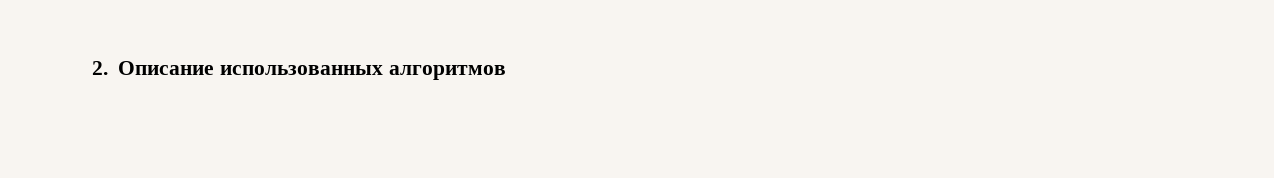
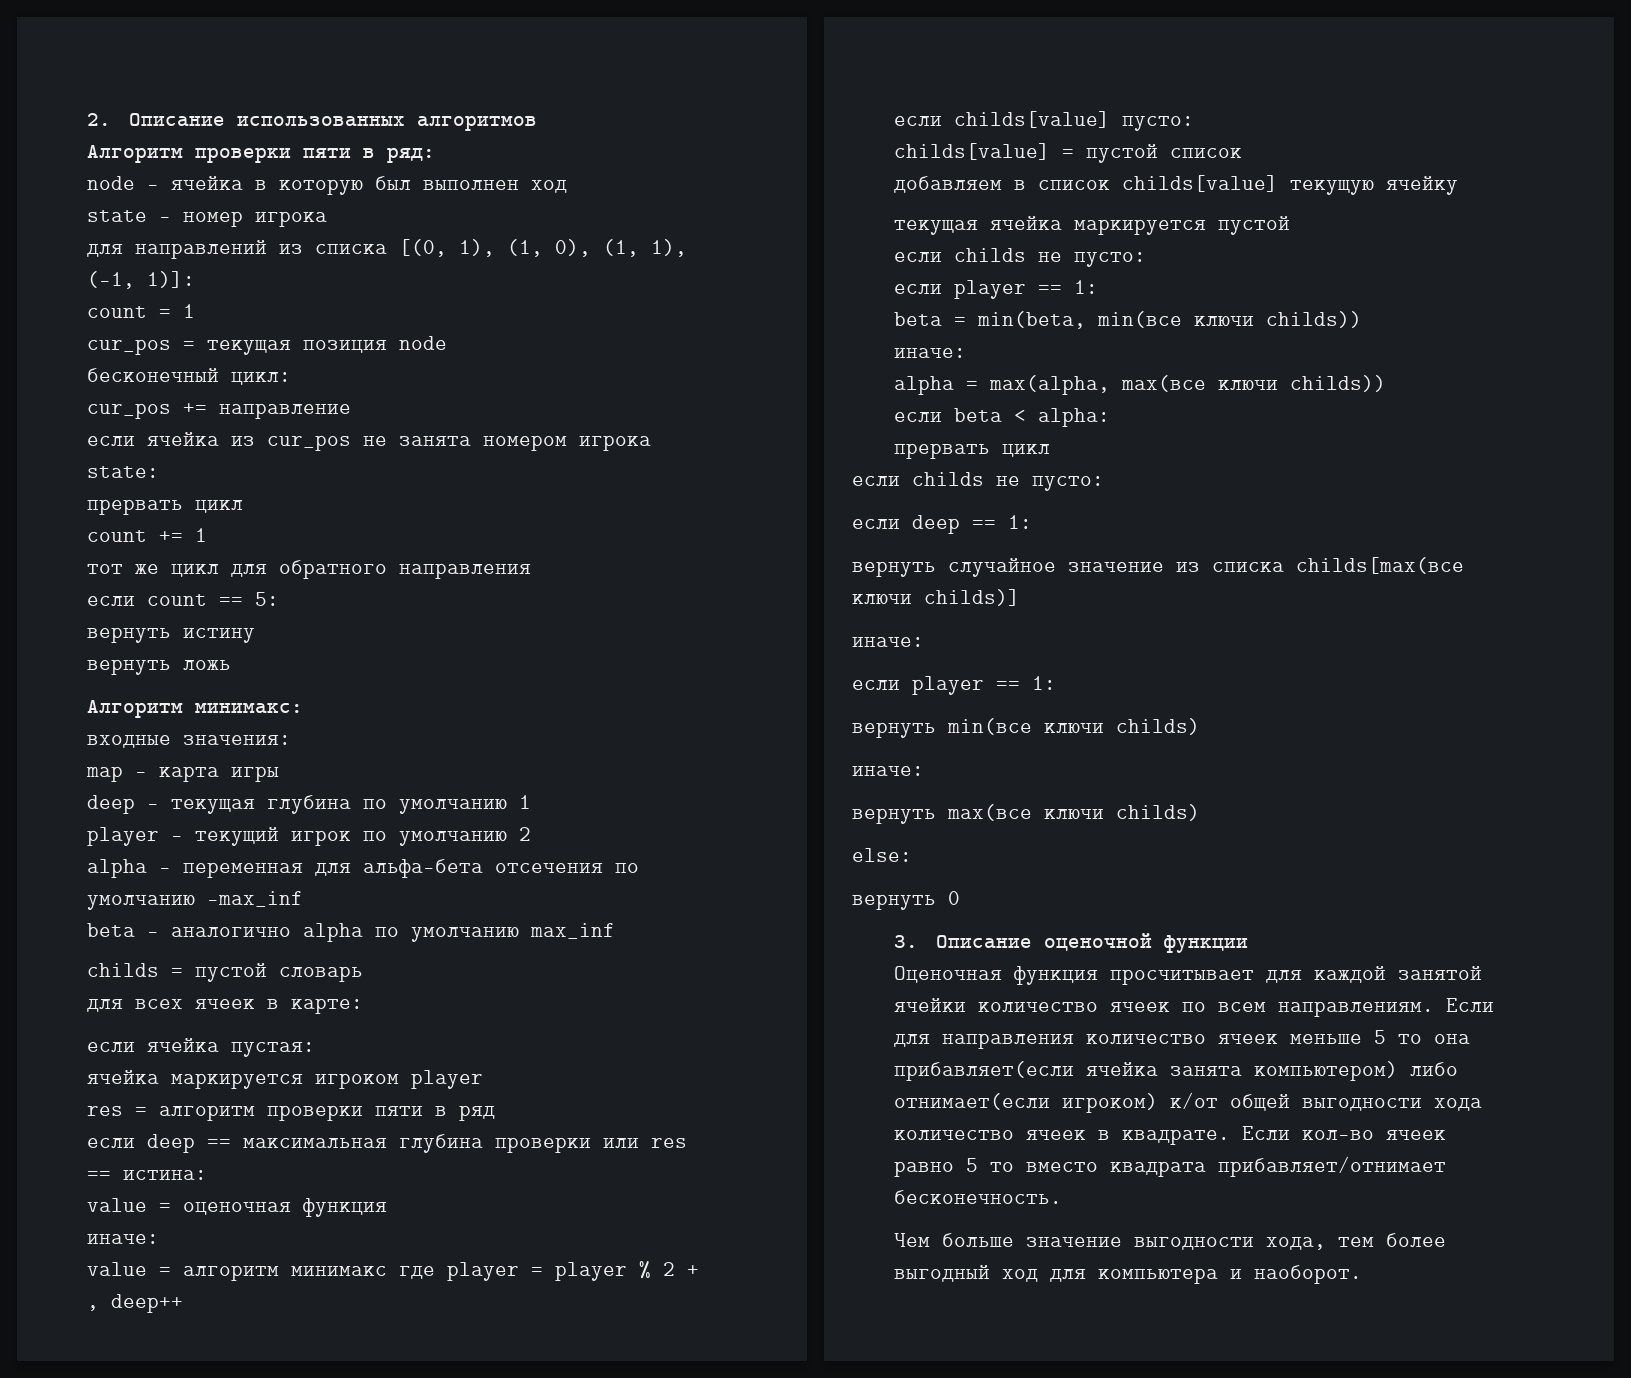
+ Алгоритм проверки пяти в ряд:
+ node – ячейка в которую был выполнен ход
+ state – номер игрока
+ для направлений из списка [(0, 1), (1, 0), (1, 1), (-1, 1)]:
+ count = 1
+ cur_pos = текущая позиция node
+ бесконечный цикл:
+ cur_pos += направление
+ если ячейка из cur_pos не занята номером игрока state:
+ прервать цикл
+ count += 1
+ тот же цикл для обратного направления
+ если count == 5:
+ вернуть истину
+ вернуть ложь
+ Алгоритм минимакс:
+ входные значения:
+ map – карта игры
+ deep – текущая глубина по умолчанию 1
+ player – текущий игрок по умолчанию 2
+ alpha – переменная для альфа-бета отсечения по умолчанию -max_inf
+ beta – аналогично alpha по умолчанию max_inf
+ childs = пустой словарь
+ для всех ячеек в карте:
+ если ячейка пустая:
+ ячейка маркируется игроком player
+ res = алгоритм проверки пяти в ряд
+ если deep == максимальная глубина проверки или res == истина:
+ value = оценочная функция
+ иначе:
+ value = алгоритм минимакс где player = player % 2 + , deep++
+ если childs[value] пусто:
+ childs[value] = пустой список
+ добавляем в список childs[value] текущую ячейку
+ текущая ячейка маркируется пустой
+ если childs не пусто:
+ если player == 1:
+ beta = min(beta, min(все ключи childs))
+ иначе:
+ alpha = max(alpha, max(все ключи childs))
+ если beta < alpha:
+ прервать цикл
+ если childs не пусто:
+ если deep == 1:
+ вернуть случайное значение из списка childs[max(все ключи childs)]
+ иначе:
+ если player == 1:
+ вернуть min(все ключи childs)
+ иначе:
+ вернуть max(все ключи childs)
+ else:
+ вернуть 0
+ 3. Описание оценочной функции
+ Оценочная функция просчитывает для каждой занятой ячейки количество ячеек по всем направлениям. Если для направления количество ячеек меньше 5 то она прибавляет(если ячейка занята компьютером) либо отнимает(если игроком) к/от общей выгодности хода количество ячеек в квадрате. Если кол-во ячеек равно 5 то вместо квадрата прибавляет/отнимает бесконечность.
+ Чем больше значение выгодности хода, тем более выгодный ход для компьютера и наоборот.

